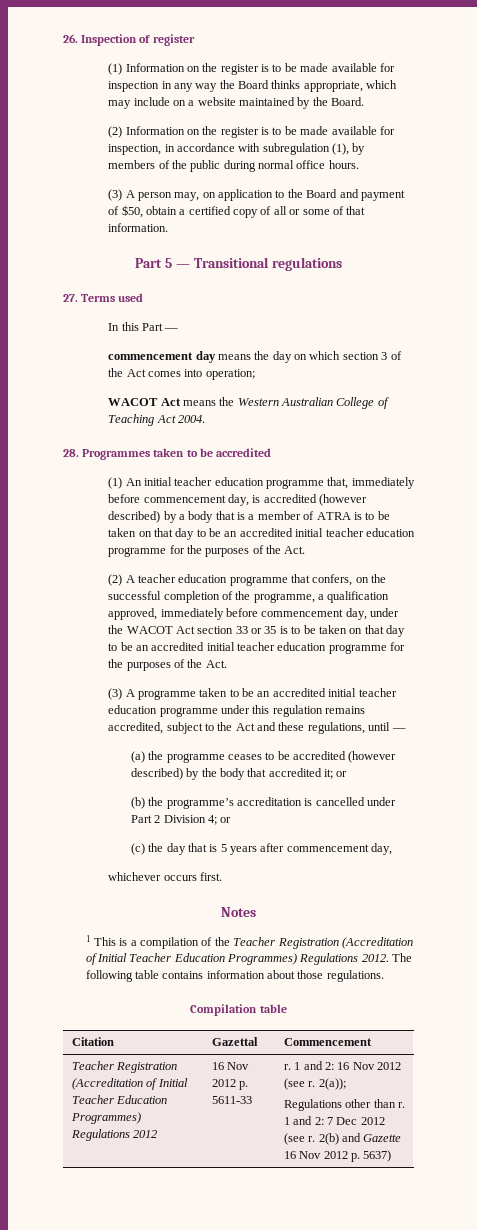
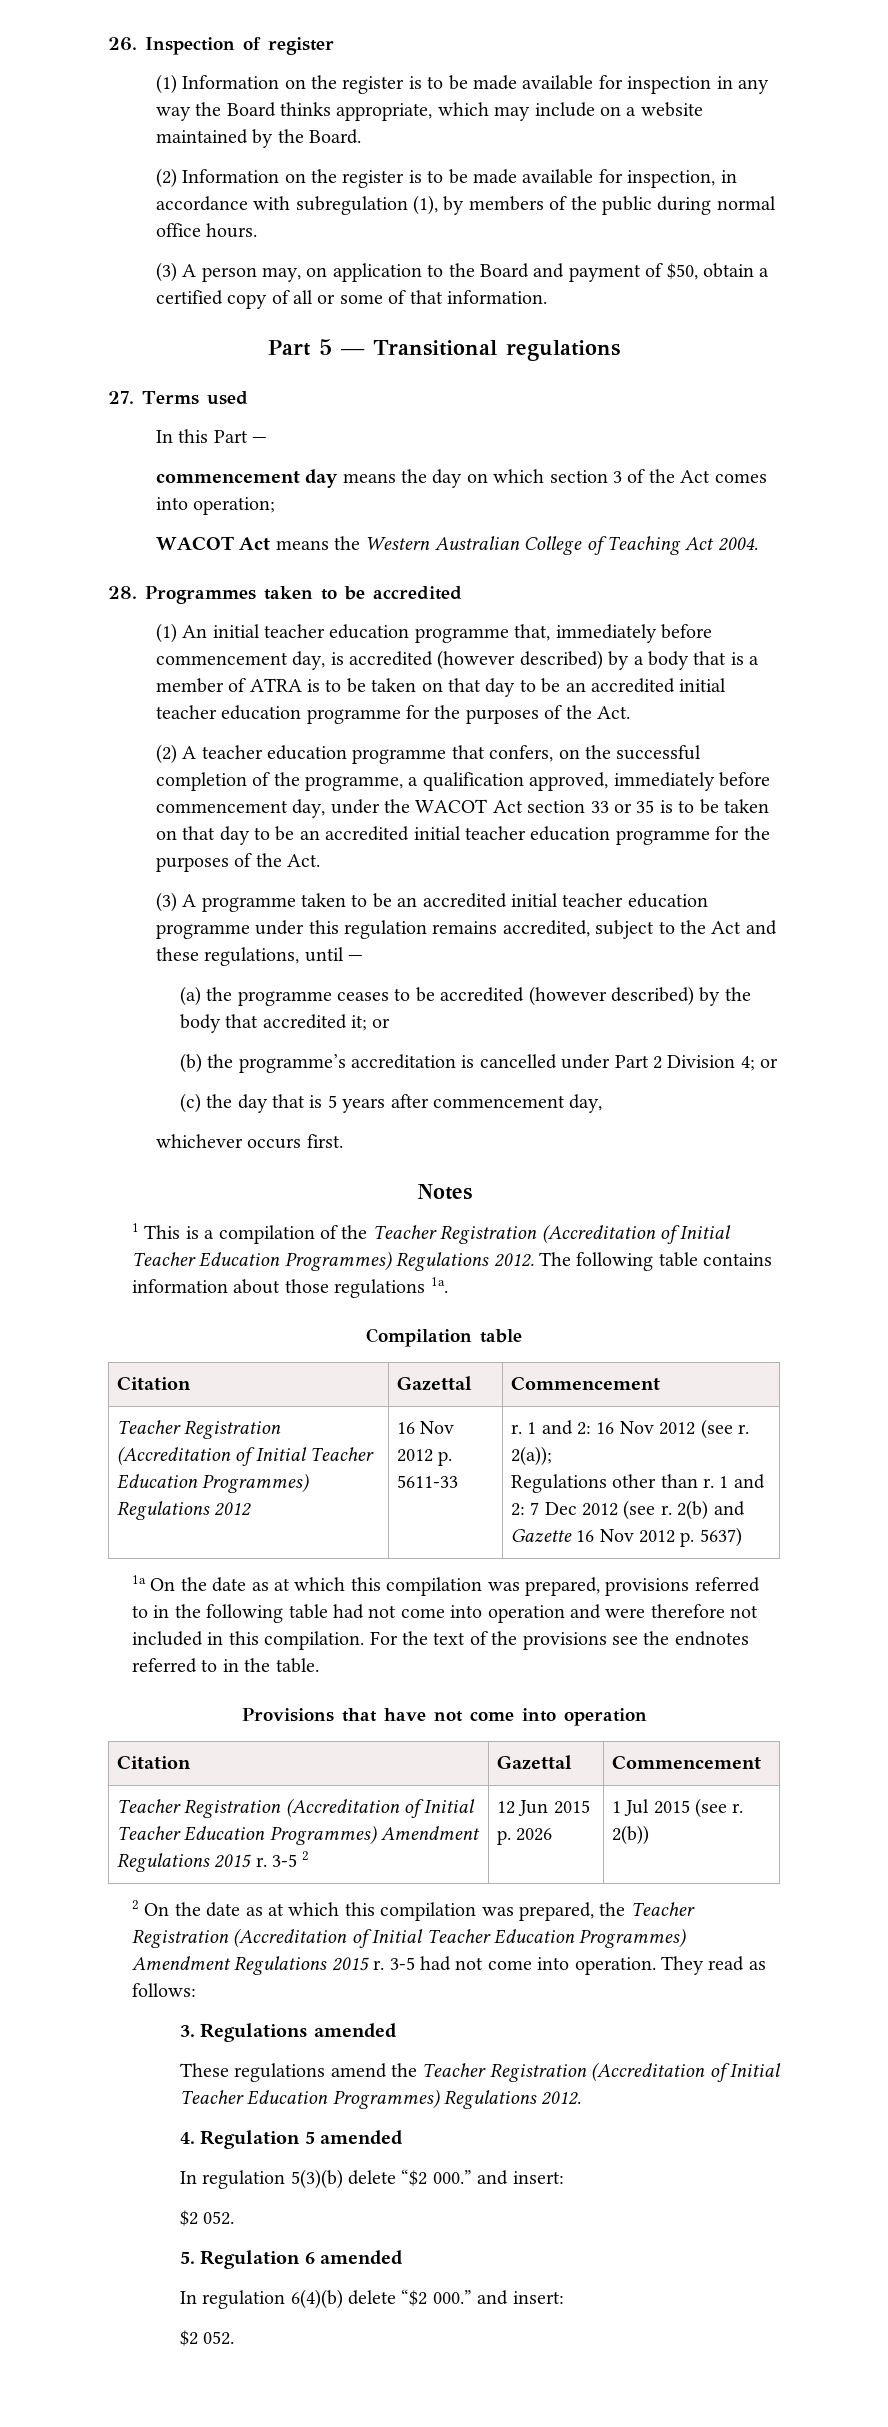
- The following table contains information about those regulations.
+ The following table contains information about those regulations 1a.
+ 1a On the date as at which this compilation was prepared, provisions referred to in the following table had not come into operation and were therefore not included in this compilation. For the text of the provisions see the endnotes referred to in the table.
+ Provisions that have not come into operation
+ Citation | Gazettal | Commencement
+ Teacher Registration (Accreditation of Initial Teacher Education Programmes) Amendment Regulations 2015 r. 3-5 2 | 12 Jun 2015 p. 2026 | 1 Jul 2015 (see r. 2(b))
+ 2 On the date as at which this compilation was prepared, the Teacher Registration (Accreditation of Initial Teacher Education Programmes) Amendment Regulations 2015 r. 3-5 had not come into operation. They read as follows:
+ 3. Regulations amended
+ These regulations amend the Teacher Registration (Accreditation of Initial Teacher Education Programmes) Regulations 2012.
+ 4. Regulation 5 amended
+ In regulation 5(3)(b) delete “$2 000.” and insert:
+ $2 052.
+ 5. Regulation 6 amended
+ In regulation 6(4)(b) delete “$2 000.” and insert:
+ $2 052.

